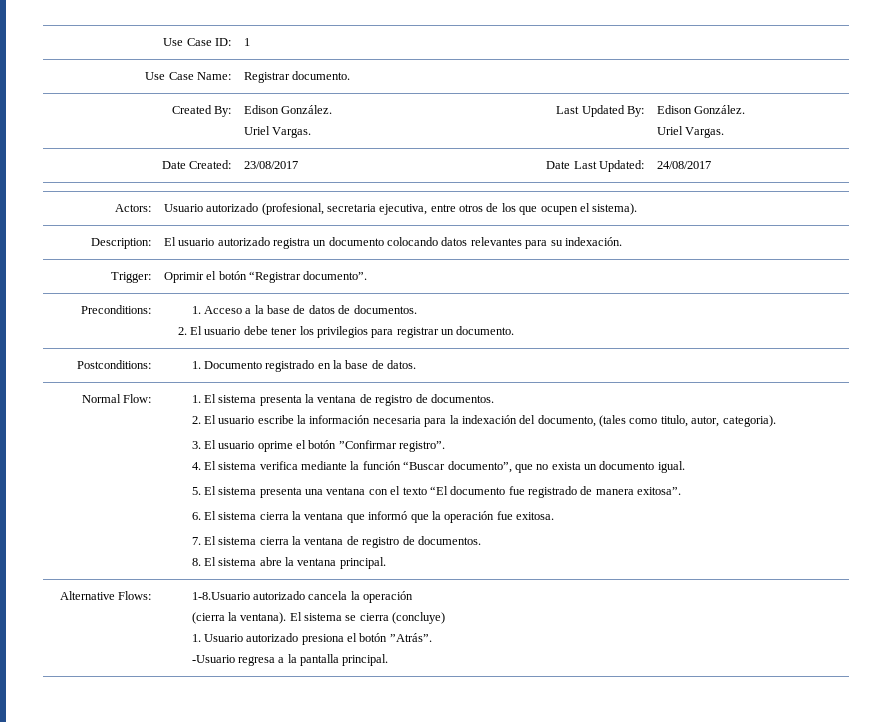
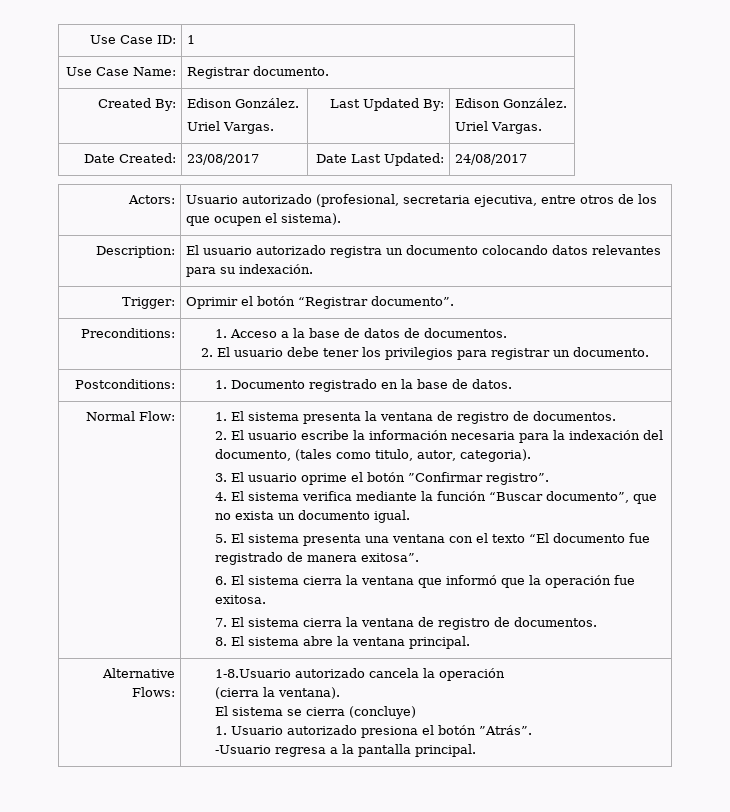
  Alternative Flows: | 1-8.Usuario autorizado cancela la operación
- (cierra la ventana). El sistema se cierra (concluye)
+ (cierra la ventana).
+ El sistema se cierra (concluye)

